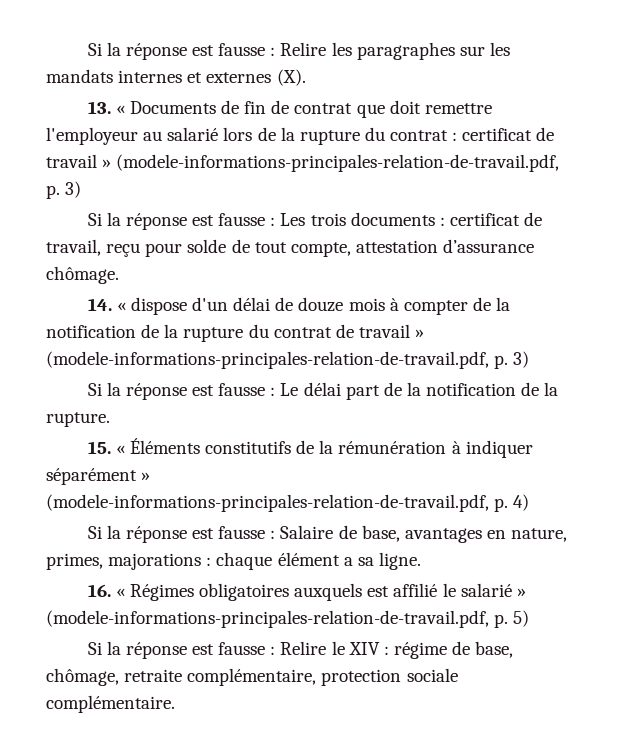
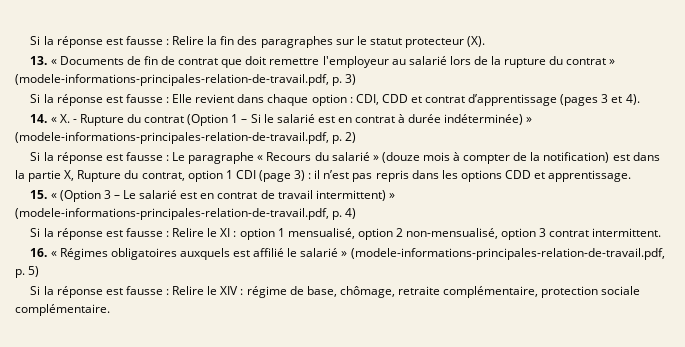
- Si la réponse est fausse : Relire les paragraphes sur les mandats internes et externes (X).
+ Si la réponse est fausse : Relire la fin des paragraphes sur le statut protecteur (X).
- 13. « Documents de fin de contrat que doit remettre l'employeur au salarié lors de la rupture du contrat : certificat de travail » (modele-informations-principales-relation-de-travail.pdf, p. 3)
+ 13. « Documents de fin de contrat que doit remettre l'employeur au salarié lors de la rupture du contrat » (modele-informations-principales-relation-de-travail.pdf, p. 3)
- Si la réponse est fausse : Les trois documents : certificat de travail, reçu pour solde de tout compte, attestation d’assurance chômage.
- 14. « dispose d'un délai de douze mois à compter de la notification de la rupture du contrat de travail » (modele-informations-principales-relation-de-travail.pdf, p. 3)
+ Si la réponse est fausse : Elle revient dans chaque option : CDI, CDD et contrat d’apprentissage (pages 3 et 4).
+ 14. « X. - Rupture du contrat (Option 1 – Si le salarié est en contrat à durée indéterminée) » (modele-informations-principales-relation-de-travail.pdf, p. 2)
- Si la réponse est fausse : Le délai part de la notification de la rupture.
- 15. « Éléments constitutifs de la rémunération à indiquer séparément » (modele-informations-principales-relation-de-travail.pdf, p. 4)
+ Si la réponse est fausse : Le paragraphe « Recours du salarié » (douze mois à compter de la notification) est dans la partie X, Rupture du contrat, option 1 CDI (page 3) : il n’est pas repris dans les options CDD et apprentissage.
+ 15. « (Option 3 – Le salarié est en contrat de travail intermittent) » (modele-informations-principales-relation-de-travail.pdf, p. 4)
- Si la réponse est fausse : Salaire de base, avantages en nature, primes, majorations : chaque élément a sa ligne.
+ Si la réponse est fausse : Relire le XI : option 1 mensualisé, option 2 non-mensualisé, option 3 contrat intermittent.

